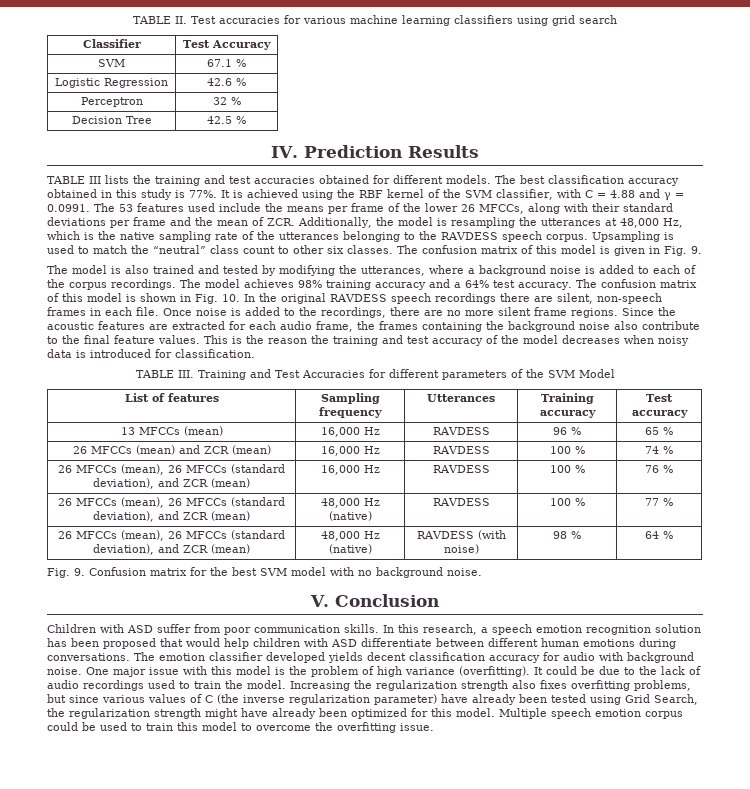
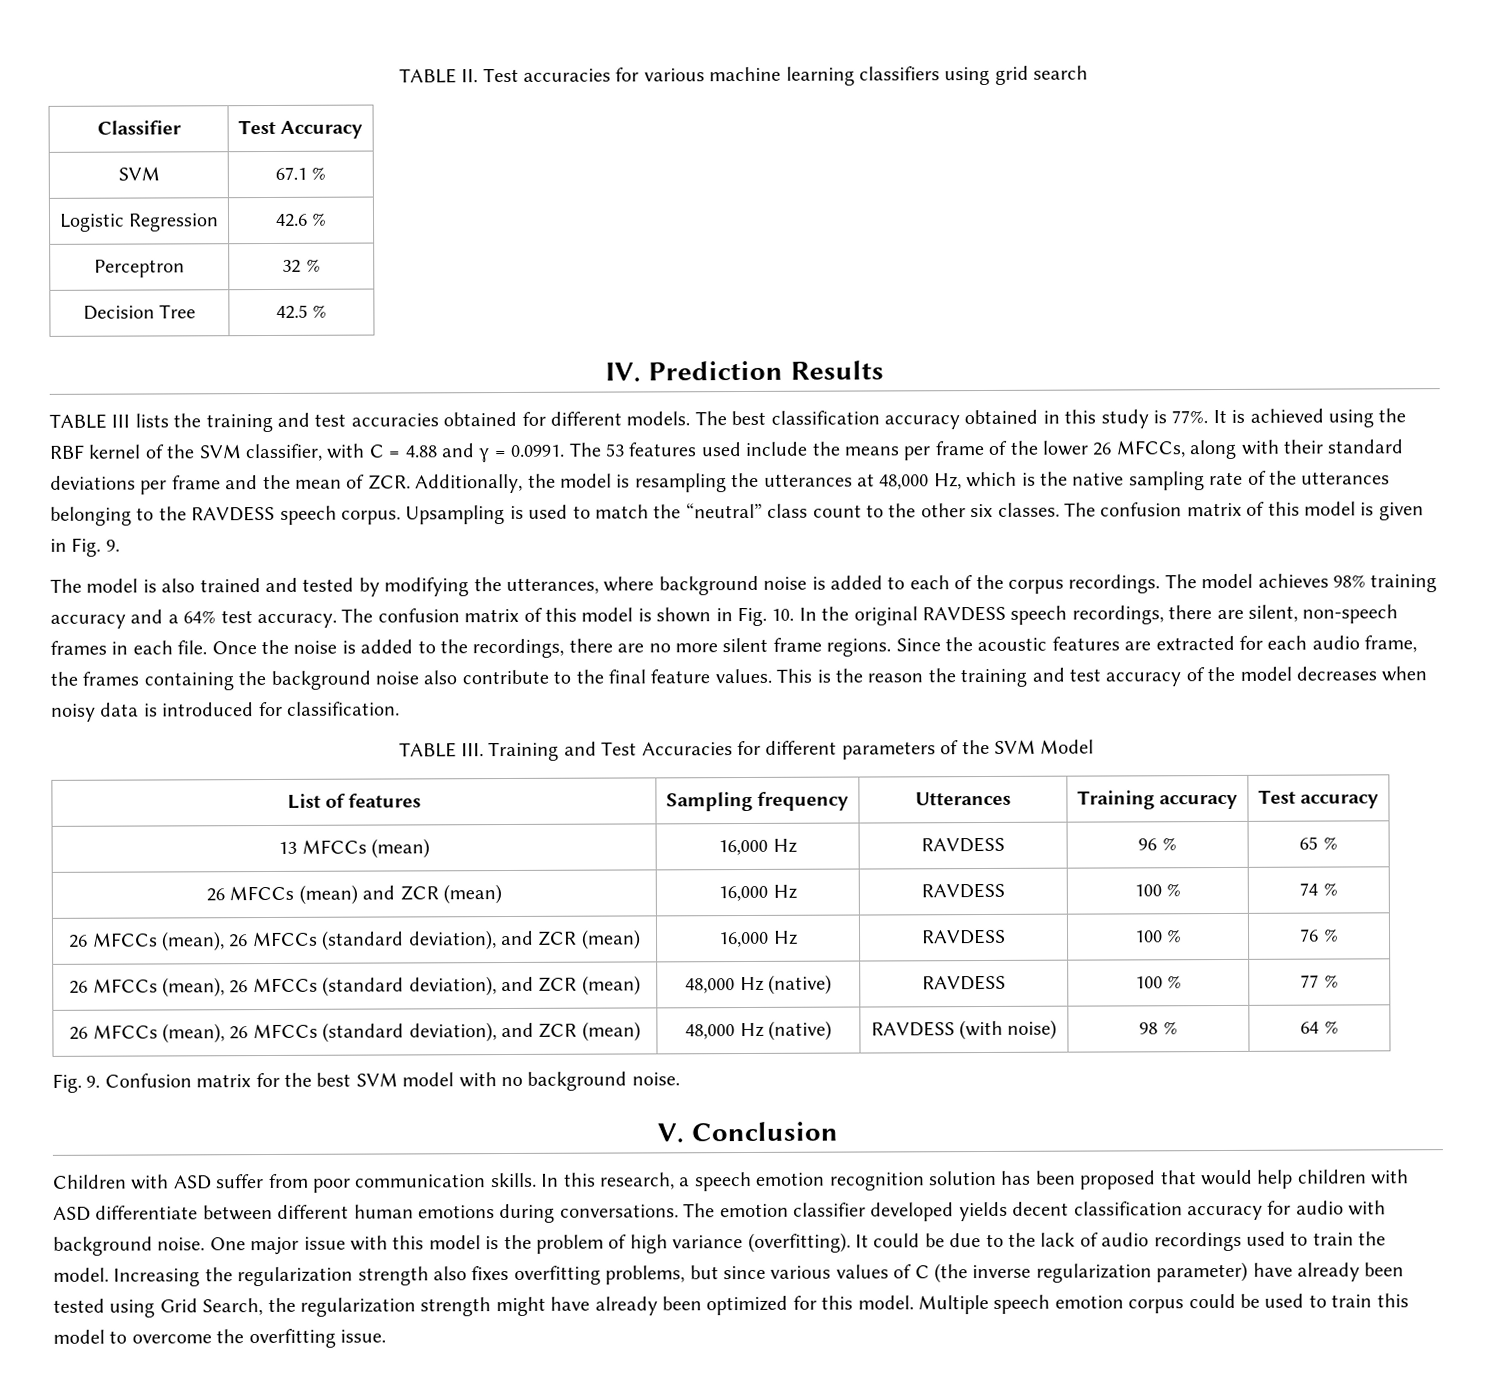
- Upsampling is used to match the “neutral” class count to other six classes.
+ Upsampling is used to match the “neutral” class count to the other six classes.
- The model is also trained and tested by modifying the utterances, where a background noise is added to each of the corpus recordings.
+ The model is also trained and tested by modifying the utterances, where background noise is added to each of the corpus recordings.
- The confusion matrix of this model is shown in Fig. 10. In the original RAVDESS speech recordings there are silent, non-speech frames in each file.
+ The confusion matrix of this model is shown in Fig. 10. In the original RAVDESS speech recordings, there are silent, non-speech frames in each file.
- Once noise is added to the recordings, there are no more silent frame regions.
+ Once the noise is added to the recordings, there are no more silent frame regions.

